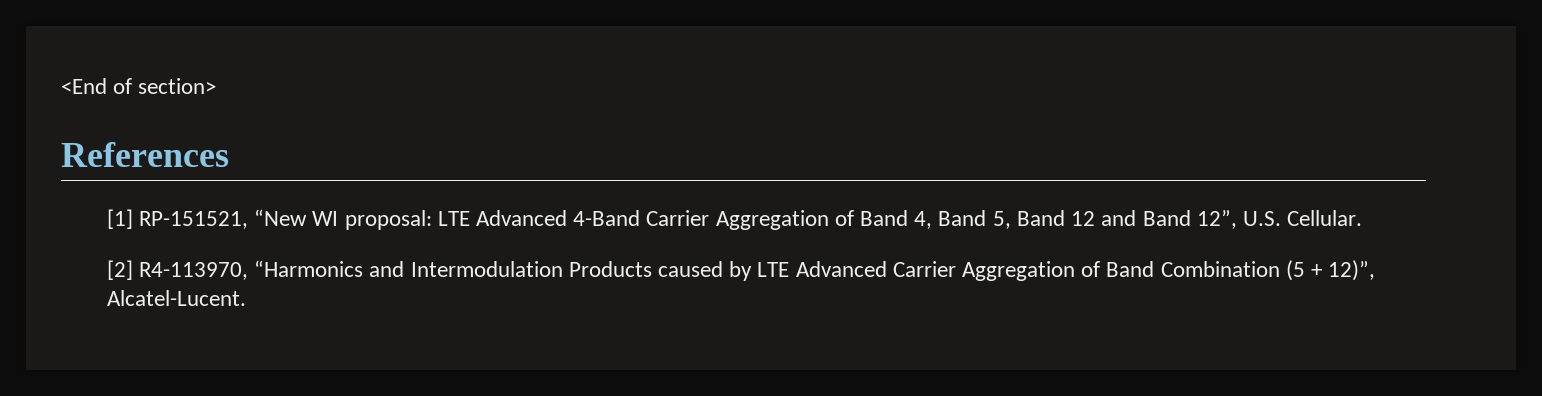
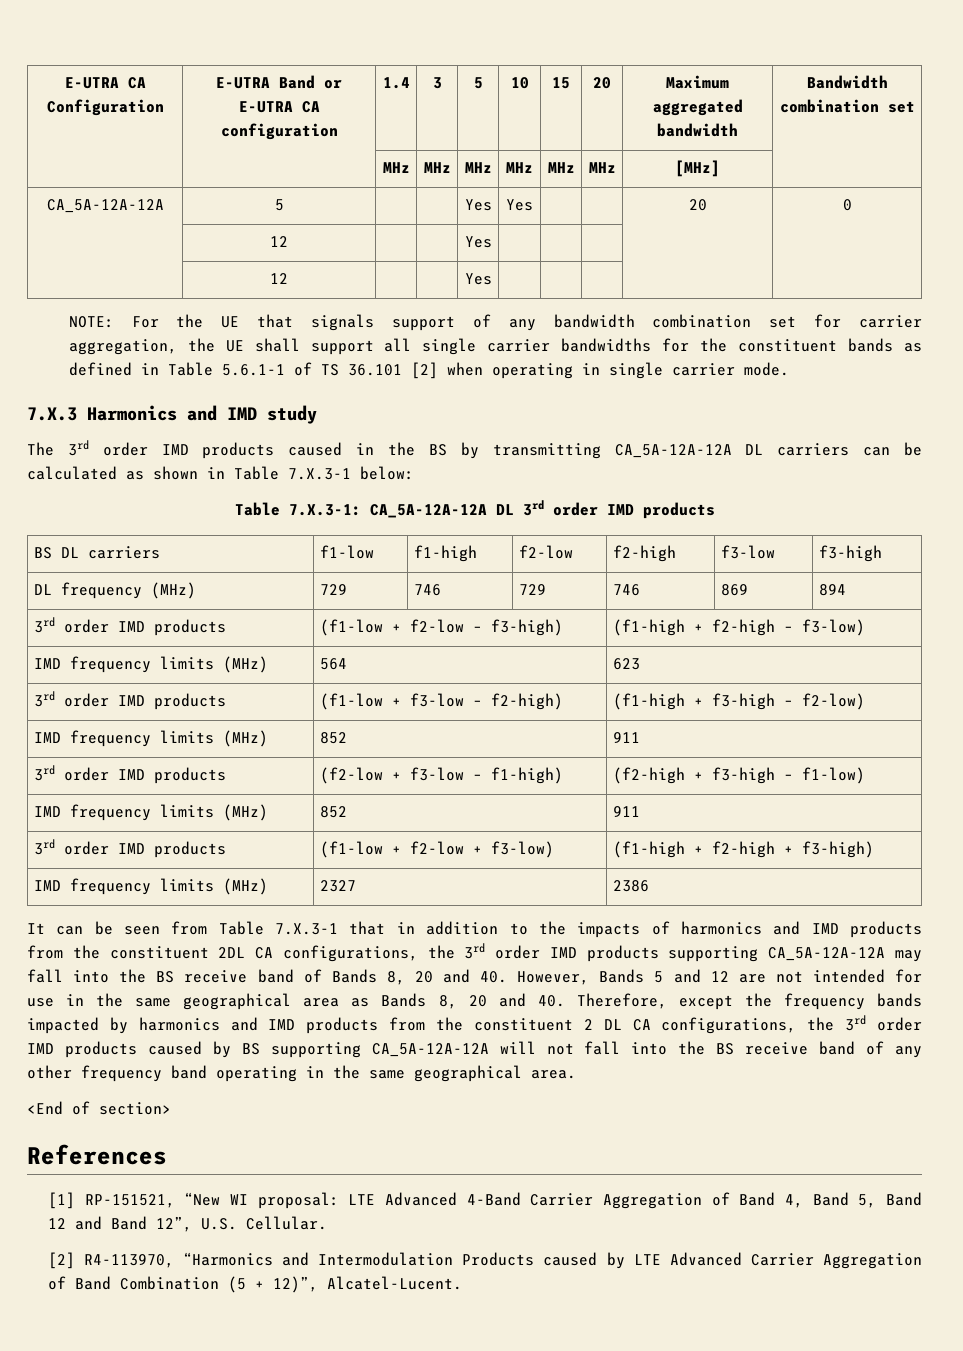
+ E-UTRA CA Configuration | E-UTRA Band or E-UTRA CA configuration | 1.4 | 3 | 5 | 10 | 15 | 20 | Maximum aggregated bandwidth | Bandwidth combination set
+ | | MHz | MHz | MHz | MHz | MHz | MHz | [MHz] |
+ CA_5A-12A-12A | 5 | | | Yes | Yes | | | 20 | 0
+ | 12 | | | Yes | | | | |
+ | 12 | | | Yes | | | | |
+ NOTE: For the UE that signals support of any bandwidth combination set for carrier aggregation, the UE shall support all single carrier bandwidths for the constituent bands as defined in Table 5.6.1-1 of TS 36.101 [2] when operating in single carrier mode.
+ 7.X.3 Harmonics and IMD study
+ The 3rd order IMD products caused in the BS by transmitting CA_5A-12A-12A DL carriers can be calculated as shown in Table 7.X.3-1 below:
+ Table 7.X.3-1: CA_5A-12A-12A DL 3rd order IMD products
+ BS DL carriers | f1-low | f1-high | f2-low | f2-high | f3-low | f3-high
+ DL frequency (MHz) | 729 | 746 | 729 | 746 | 869 | 894
+ 3rd order IMD products | (f1-low + f2-low – f3-high) | (f1-high + f2-high – f3-low)
+ IMD frequency limits (MHz) | 564 | 623
+ 3rd order IMD products | (f1-low + f3-low – f2-high) | (f1-high + f3-high – f2-low)
+ IMD frequency limits (MHz) | 852 | 911
+ 3rd order IMD products | (f2-low + f3-low – f1-high) | (f2-high + f3-high – f1-low)
+ IMD frequency limits (MHz) | 852 | 911
+ 3rd order IMD products | (f1-low + f2-low + f3-low) | (f1-high + f2-high + f3-high)
+ IMD frequency limits (MHz) | 2327 | 2386
+ It can be seen from Table 7.X.3-1 that in addition to the impacts of harmonics and IMD products from the constituent 2DL CA configurations, the 3rd order IMD products supporting CA_5A-12A-12A may fall into the BS receive band of Bands 8, 20 and 40. However, Bands 5 and 12 are not intended for use in the same geographical area as Bands 8, 20 and 40. Therefore, except the frequency bands impacted by harmonics and IMD products from the constituent 2 DL CA configurations, the 3rd order IMD products caused by BS supporting CA_5A-12A-12A will not fall into the BS receive band of any other frequency band operating in the same geographical area.

